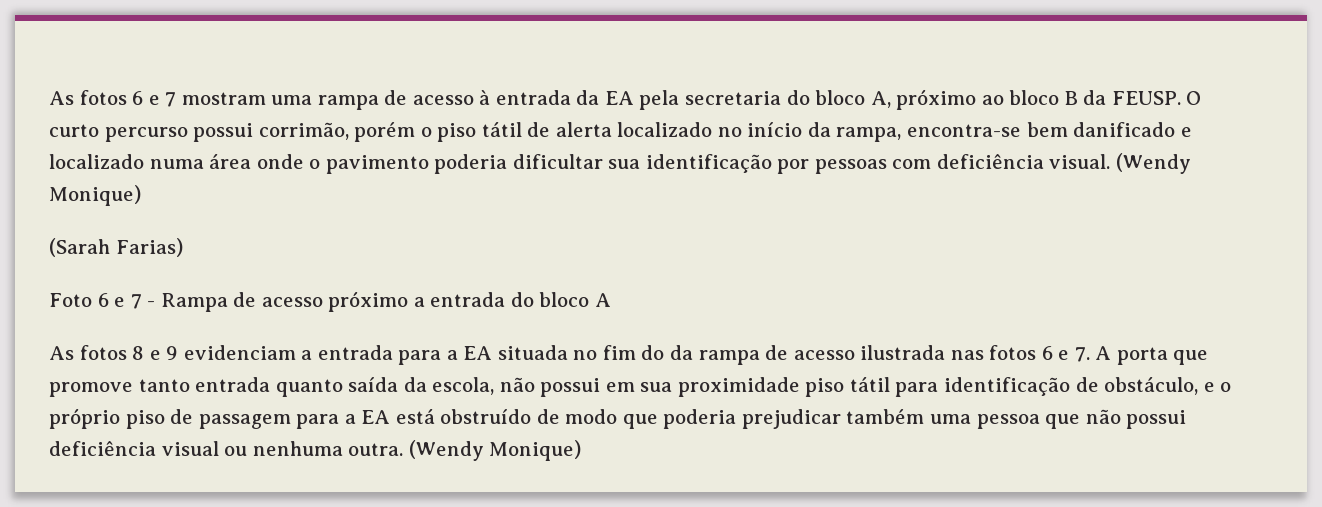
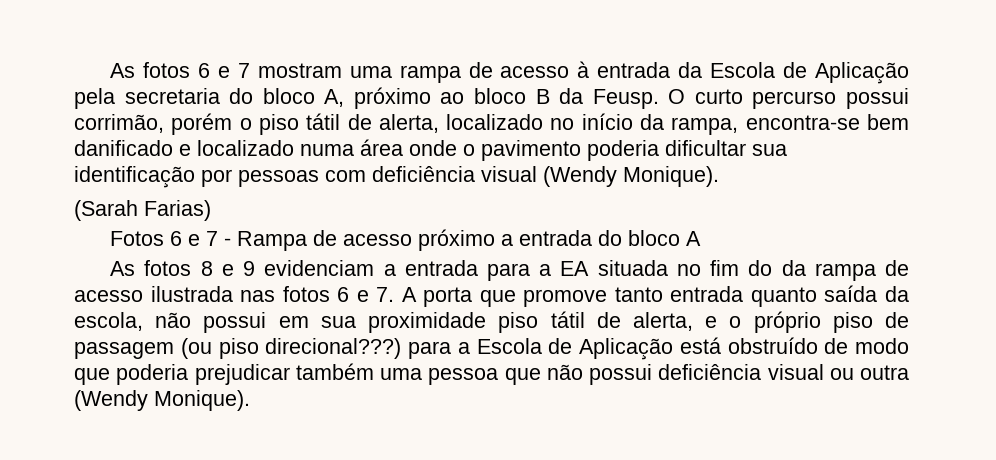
- As fotos 6 e 7 mostram uma rampa de acesso à entrada da EA pela secretaria do bloco A, próximo ao bloco B da FEUSP.
+ As fotos 6 e 7 mostram uma rampa de acesso à entrada da Escola de Aplicação pela secretaria do bloco A, próximo ao bloco B da Feusp.
- O curto percurso possui corrimão, porém o piso tátil de alerta localizado no início da rampa, encontra-se bem danificado e localizado numa área onde o pavimento poderia dificultar sua identificação por pessoas com deficiência visual. (Wendy Monique)
+ O curto percurso possui corrimão, porém o piso tátil de alerta, localizado no início da rampa, encontra-se bem danificado e localizado numa área onde o pavimento poderia dificultar sua identificação por pessoas com deficiência visual (Wendy Monique).
- Foto 6 e 7 - Rampa de acesso próximo a entrada do bloco A
+ Fotos 6 e 7 - Rampa de acesso próximo a entrada do bloco A
- As fotos 8 e 9 evidenciam a entrada para a EA situada no fim do da rampa de acesso ilustrada nas fotos 6 e 7. A porta que promove tanto entrada quanto saída da escola, não possui em sua proximidade piso tátil para identificação de obstáculo, e o próprio piso de passagem para a EA está obstruído de modo que poderia prejudicar também uma pessoa que não possui deficiência visual ou nenhuma outra. (Wendy Monique)
+ As fotos 8 e 9 evidenciam a entrada para a EA situada no fim do da rampa de acesso ilustrada nas fotos 6 e 7. A porta que promove tanto entrada quanto saída da escola, não possui em sua proximidade piso tátil de alerta, e o próprio piso de passagem (ou piso direcional???) para a Escola de Aplicação está obstruído de modo que poderia prejudicar também uma pessoa que não possui deficiência visual ou outra (Wendy Monique).

